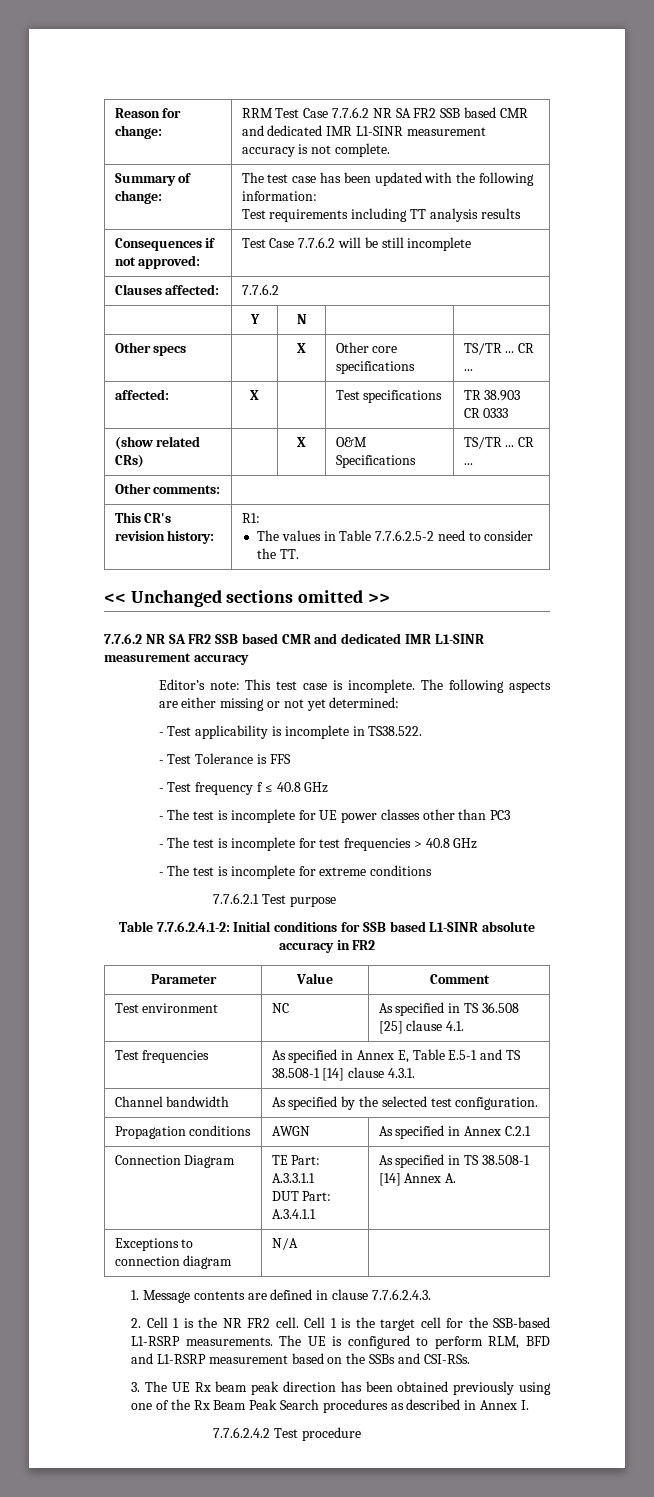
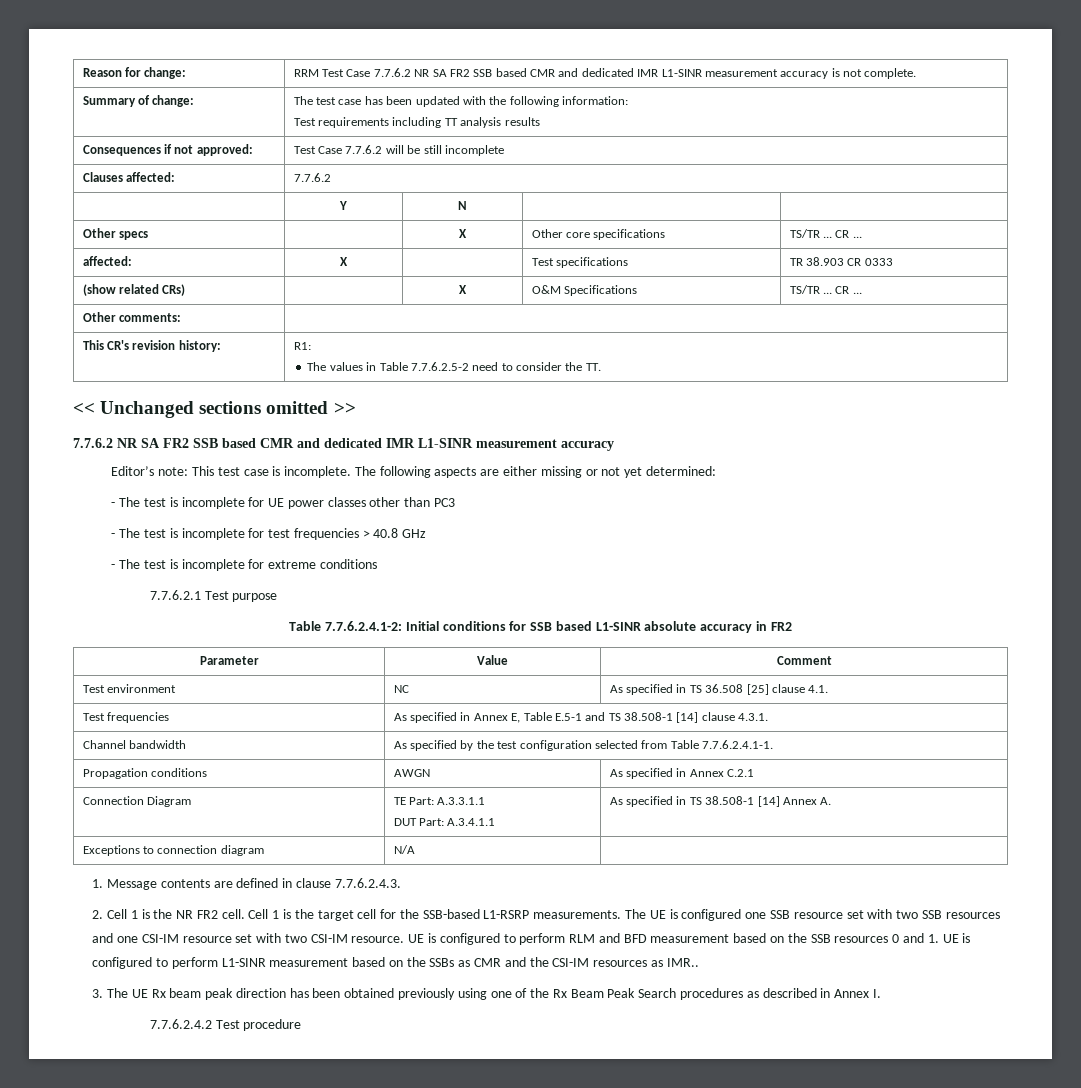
- - Test applicability is incomplete in TS38.522.
- - Test Tolerance is FFS
- - Test frequency f ≤ 40.8 GHz
- Channel bandwidth | As specified by the selected test configuration.
+ Channel bandwidth | As specified by the test configuration selected from Table 7.7.6.2.4.1-1.
- The UE is configured to perform RLM, BFD and L1-RSRP measurement based on the SSBs and CSI-RSs.
+ The UE is configured one SSB resource set with two SSB resources and one CSI-IM resource set with two CSI-IM resource. UE is configured to perform RLM and BFD measurement based on the SSB resources 0 and 1. UE is configured to perform L1-SINR measurement based on the SSBs as CMR and the CSI-IM resources as IMR..

